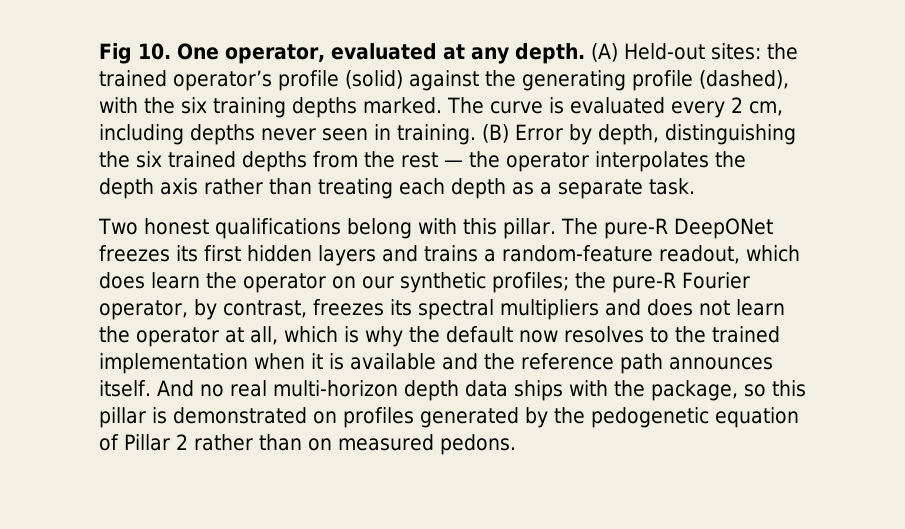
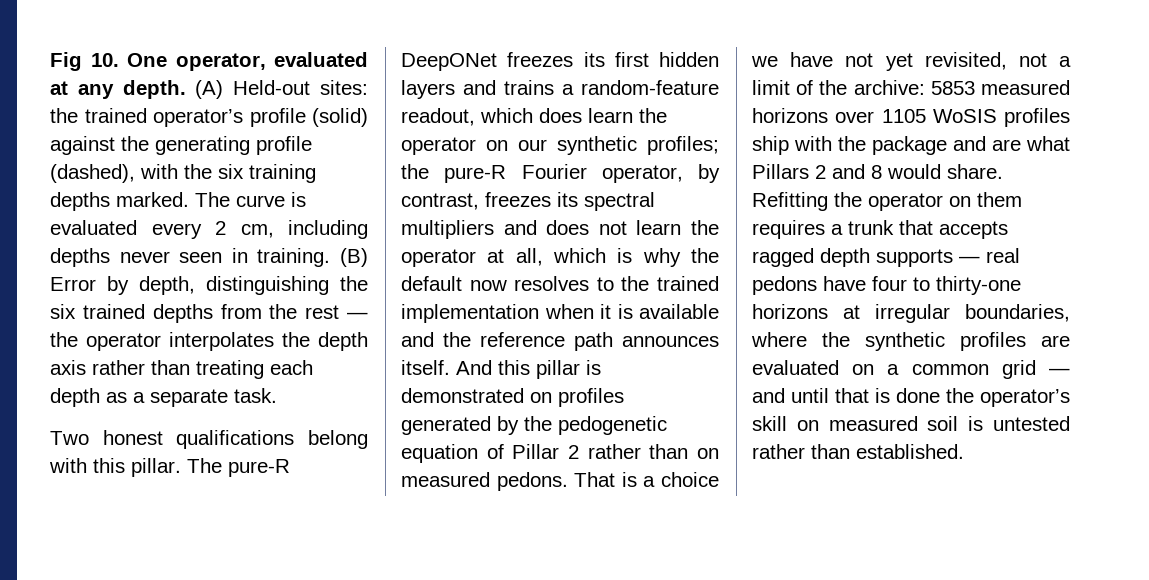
- And no real multi-horizon depth data ships with the package, so this pillar is demonstrated on profiles generated by the pedogenetic equation of Pillar 2 rather than on measured pedons.
+ And this pillar is demonstrated on profiles generated by the pedogenetic equation of Pillar 2 rather than on measured pedons.
+ That is a choice we have not yet revisited, not a limit of the archive: 5853 measured horizons over 1105 WoSIS profiles ship with the package and are what Pillars 2 and 8 would share. Refitting the operator on them requires a trunk that accepts ragged depth supports — real pedons have four to thirty-one horizons at irregular boundaries, where the synthetic profiles are evaluated on a common grid — and until that is done the operator’s skill on measured soil is untested rather than established.

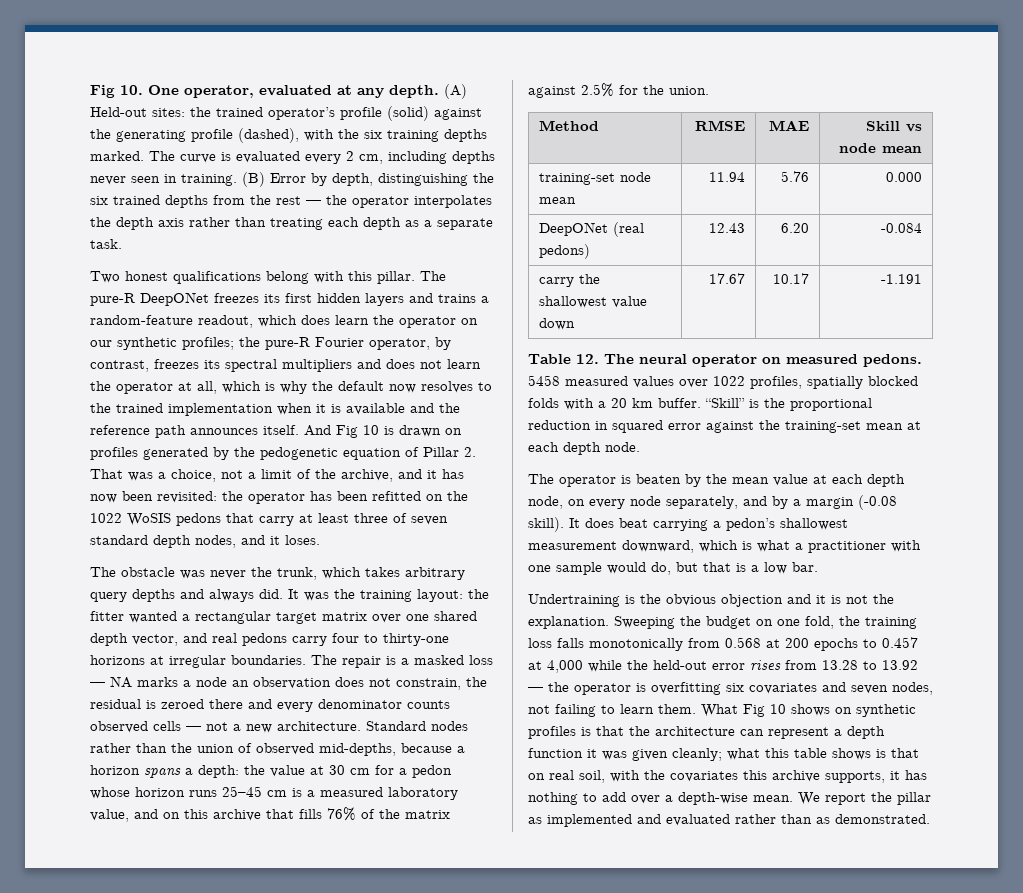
- And this pillar is demonstrated on profiles generated by the pedogenetic equation of Pillar 2 rather than on measured pedons. That is a choice we have not yet revisited, not a limit of the archive: 5853 measured horizons over 1105 WoSIS profiles ship with the package and are what Pillars 2 and 8 would share. Refitting the operator on them requires a trunk that accepts ragged depth supports — real pedons have four to thirty-one horizons at irregular boundaries, where the synthetic profiles are evaluated on a common grid — and until that is done the operator’s skill on measured soil is untested rather than established.
+ And Fig 10 is drawn on profiles generated by the pedogenetic equation of Pillar 2. That was a choice, not a limit of the archive, and it has now been revisited: the operator has been refitted on the 1022 WoSIS pedons that carry at least three of seven standard depth nodes, and it loses.
+ The obstacle was never the trunk, which takes arbitrary query depths and always did. It was the training layout: the fitter wanted a rectangular target matrix over one shared depth vector, and real pedons carry four to thirty-one horizons at irregular boundaries. The repair is a masked loss — NA marks a node an observation does not constrain, the residual is zeroed there and every denominator counts observed cells — not a new architecture. Standard nodes rather than the union of observed mid-depths, because a horizon spans a depth: the value at 30 cm for a pedon whose horizon runs 25–45 cm is a measured laboratory value, and on this archive that fills 76% of the matrix against 2.5% for the union.
+ Method | RMSE | MAE | Skill vs node mean
+ training-set node mean | 11.94 | 5.76 | 0.000
+ DeepONet (real pedons) | 12.43 | 6.20 | -0.084
+ carry the shallowest value down | 17.67 | 10.17 | -1.191
+ Table 12. The neural operator on measured pedons. 5458 measured values over 1022 profiles, spatially blocked folds with a 20 km buffer. “Skill” is the proportional reduction in squared error against the training-set mean at each depth node.
+ The operator is beaten by the mean value at each depth node, on every node separately, and by a margin (-0.08 skill). It does beat carrying a pedon’s shallowest measurement downward, which is what a practitioner with one sample would do, but that is a low bar.
+ Undertraining is the obvious objection and it is not the explanation. Sweeping the budget on one fold, the training loss falls monotonically from 0.568 at 200 epochs to 0.457 at 4,000 while the held-out error rises from 13.28 to 13.92 — the operator is overfitting six covariates and seven nodes, not failing to learn them. What Fig 10 shows on synthetic profiles is that the architecture can represent a depth function it was given cleanly; what this table shows is that on real soil, with the covariates this archive supports, it has nothing to add over a depth-wise mean. We report the pillar as implemented and evaluated rather than as demonstrated.

